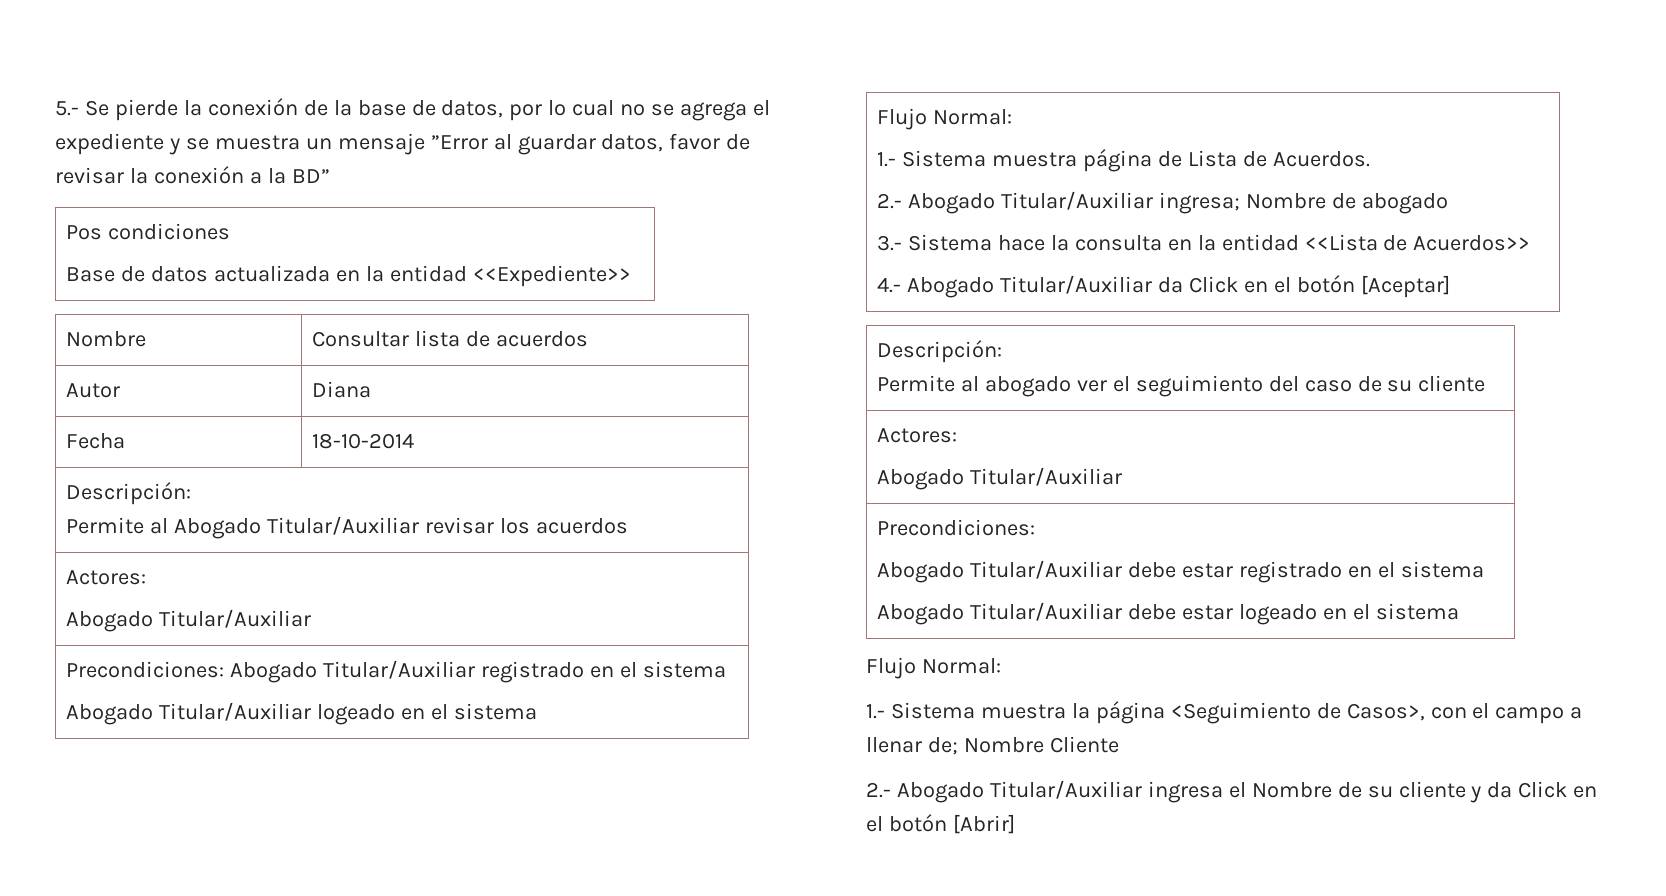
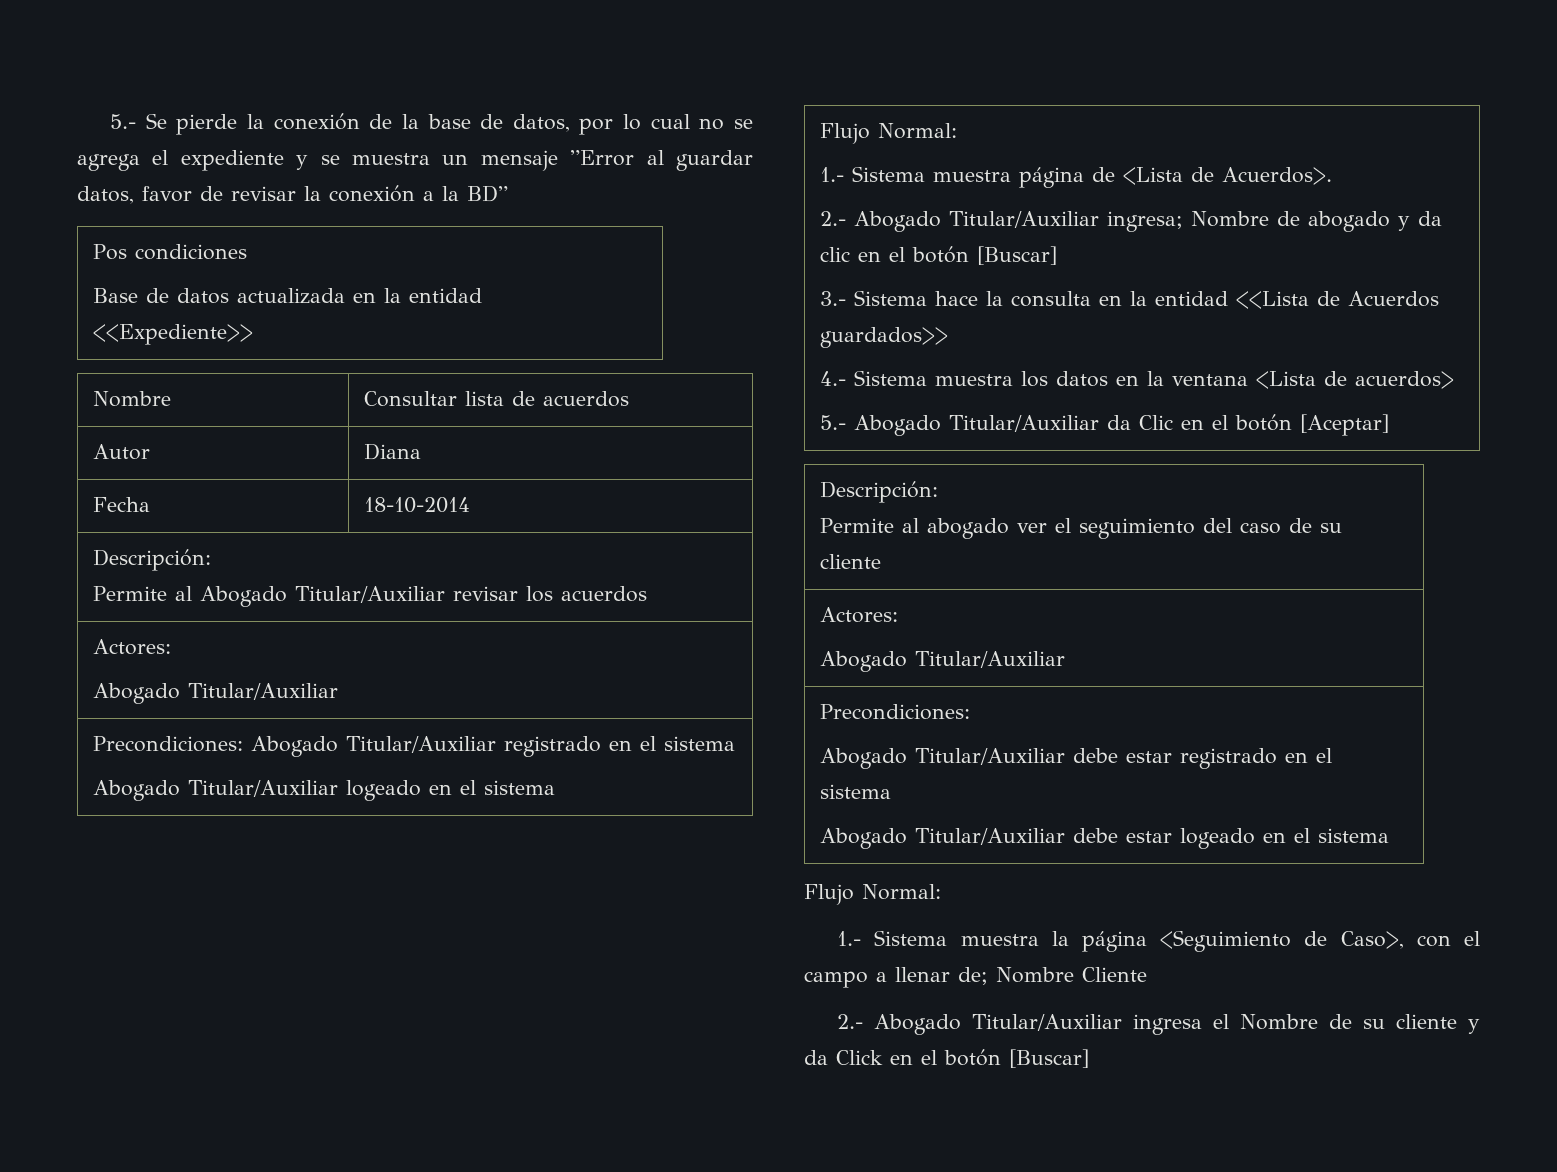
- 1.- Sistema muestra página de Lista de Acuerdos.
+ 1.- Sistema muestra página de <Lista de Acuerdos>.
- 2.- Abogado Titular/Auxiliar ingresa; Nombre de abogado
+ 2.- Abogado Titular/Auxiliar ingresa; Nombre de abogado y da clic en el botón [Buscar]
- 3.- Sistema hace la consulta en la entidad <<Lista de Acuerdos>>
+ 3.- Sistema hace la consulta en la entidad <<Lista de Acuerdos guardados>>
- 4.- Abogado Titular/Auxiliar da Click en el botón [Aceptar]
+ 4.- Sistema muestra los datos en la ventana <Lista de acuerdos>
+ 5.- Abogado Titular/Auxiliar da Clic en el botón [Aceptar]
- 1.- Sistema muestra la página <Seguimiento de Casos>, con el campo a llenar de; Nombre Cliente
+ 1.- Sistema muestra la página <Seguimiento de Caso>, con el campo a llenar de; Nombre Cliente
- 2.- Abogado Titular/Auxiliar ingresa el Nombre de su cliente y da Click en el botón [Abrir]
+ 2.- Abogado Titular/Auxiliar ingresa el Nombre de su cliente y da Click en el botón [Buscar]

